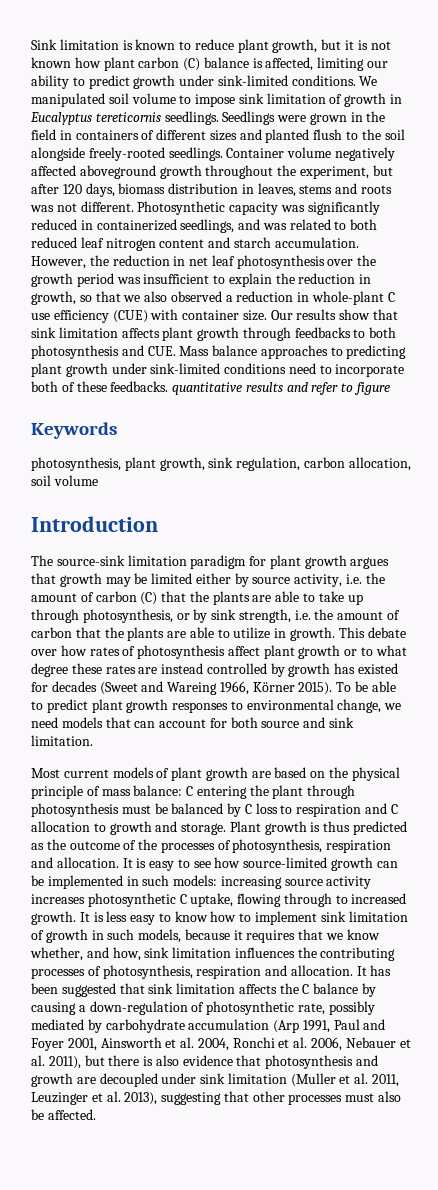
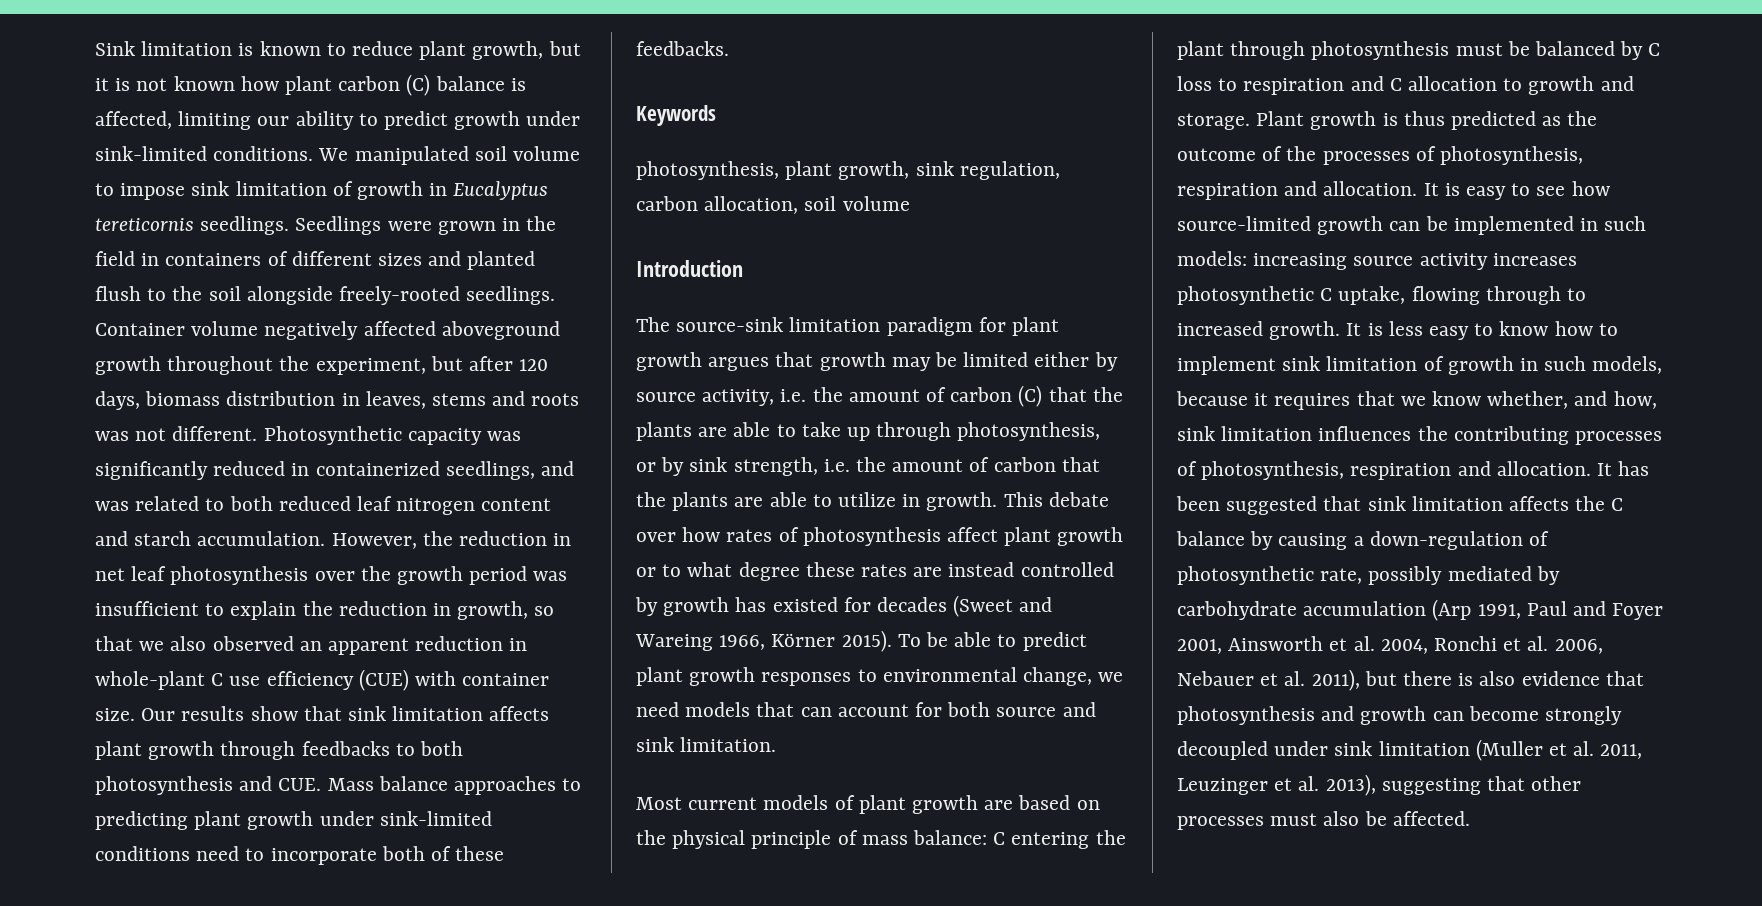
- However, the reduction in net leaf photosynthesis over the growth period was insufficient to explain the reduction in growth, so that we also observed a reduction in whole-plant C use efficiency (CUE) with container size.
+ However, the reduction in net leaf photosynthesis over the growth period was insufficient to explain the reduction in growth, so that we also observed an apparent reduction in whole-plant C use efficiency (CUE) with container size.
- Our results show that sink limitation affects plant growth through feedbacks to both photosynthesis and CUE. Mass balance approaches to predicting plant growth under sink-limited conditions need to incorporate both of these feedbacks. quantitative results and refer to figure
+ Our results show that sink limitation affects plant growth through feedbacks to both photosynthesis and CUE. Mass balance approaches to predicting plant growth under sink-limited conditions need to incorporate both of these feedbacks.
- It has been suggested that sink limitation affects the C balance by causing a down-regulation of photosynthetic rate, possibly mediated by carbohydrate accumulation (Arp 1991, Paul and Foyer 2001, Ainsworth et al. 2004, Ronchi et al. 2006, Nebauer et al. 2011), but there is also evidence that photosynthesis and growth are decoupled under sink limitation (Muller et al. 2011, Leuzinger et al. 2013), suggesting that other processes must also be affected.
+ It has been suggested that sink limitation affects the C balance by causing a down-regulation of photosynthetic rate, possibly mediated by carbohydrate accumulation (Arp 1991, Paul and Foyer 2001, Ainsworth et al. 2004, Ronchi et al. 2006, Nebauer et al. 2011), but there is also evidence that photosynthesis and growth can become strongly decoupled under sink limitation (Muller et al. 2011, Leuzinger et al. 2013), suggesting that other processes must also be affected.

